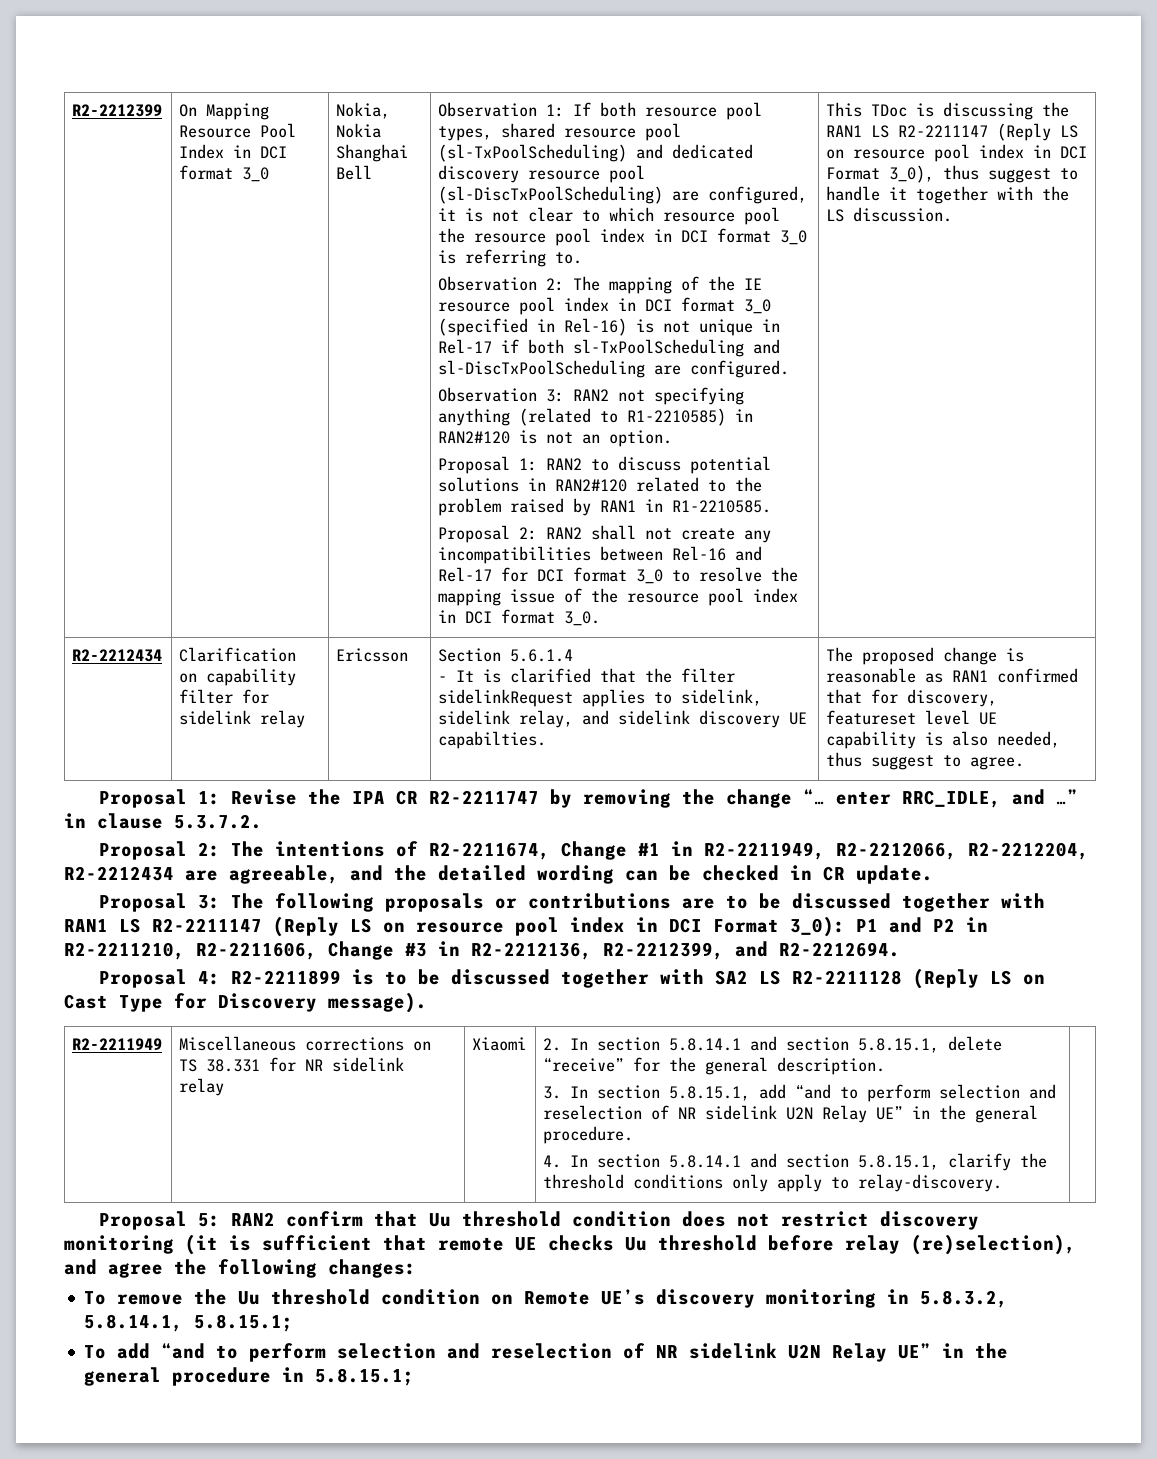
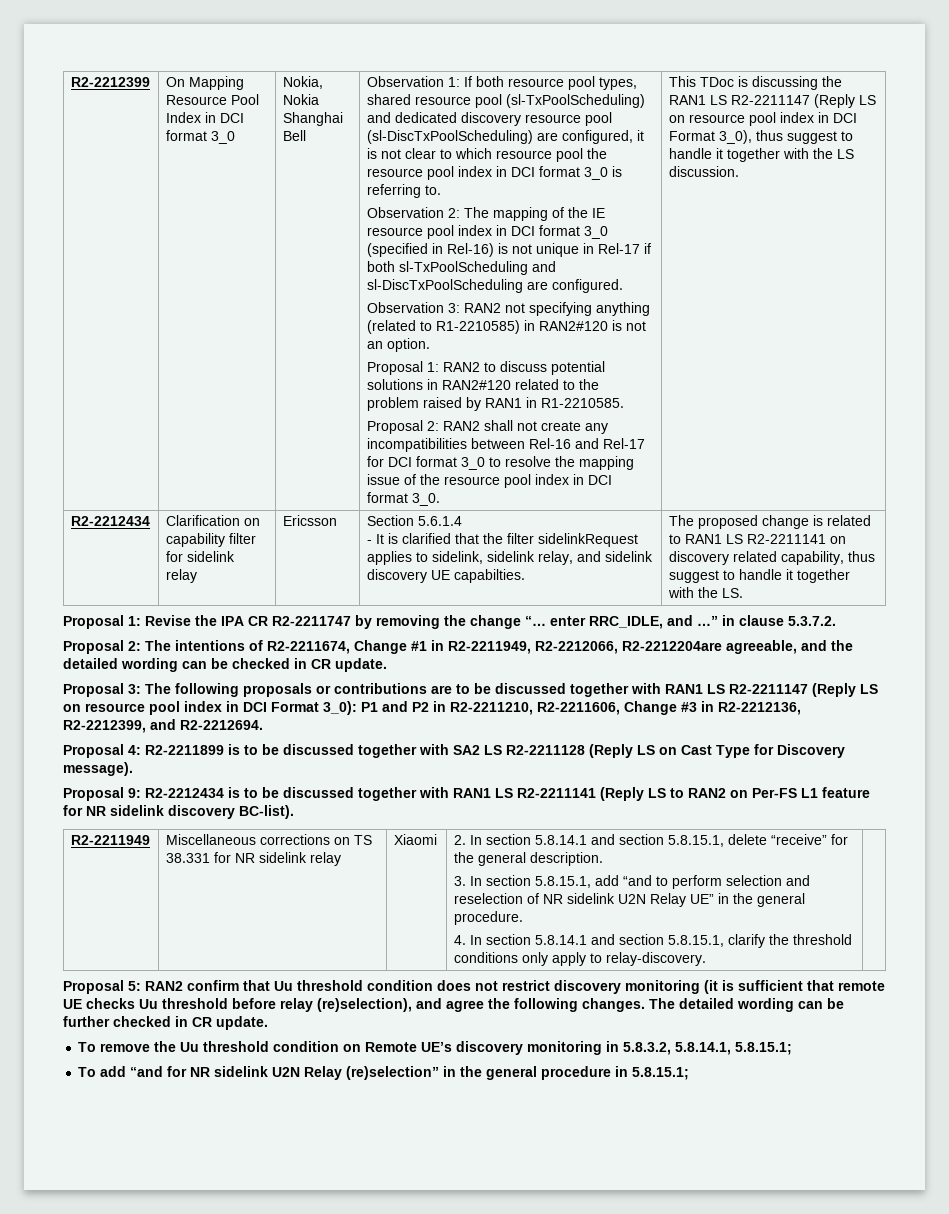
- The proposed change is reasonable as RAN1 confirmed that for discovery, featureset level UE capability is also needed, thus suggest to agree.
+ The proposed change is related to RAN1 LS R2-2211141 on discovery related capability, thus suggest to handle it together with the LS.
- Proposal 2: The intentions of R2-2211674, Change #1 in R2-2211949, R2-2212066, R2-2212204, R2-2212434 are agreeable, and the detailed wording can be checked in CR update.
+ Proposal 2: The intentions of R2-2211674, Change #1 in R2-2211949, R2-2212066, R2-2212204are agreeable, and the detailed wording can be checked in CR update.
+ Proposal 9: R2-2212434 is to be discussed together with RAN1 LS R2-2211141 (Reply LS to RAN2 on Per-FS L1 feature for NR sidelink discovery BC-list).
- Proposal 5: RAN2 confirm that Uu threshold condition does not restrict discovery monitoring (it is sufficient that remote UE checks Uu threshold before relay (re)selection), and agree the following changes:
+ Proposal 5: RAN2 confirm that Uu threshold condition does not restrict discovery monitoring (it is sufficient that remote UE checks Uu threshold before relay (re)selection), and agree the following changes. The detailed wording can be further checked in CR update.
- To add “and to perform selection and reselection of NR sidelink U2N Relay UE” in the general procedure in 5.8.15.1;
+ To add “and for NR sidelink U2N Relay (re)selection” in the general procedure in 5.8.15.1;

